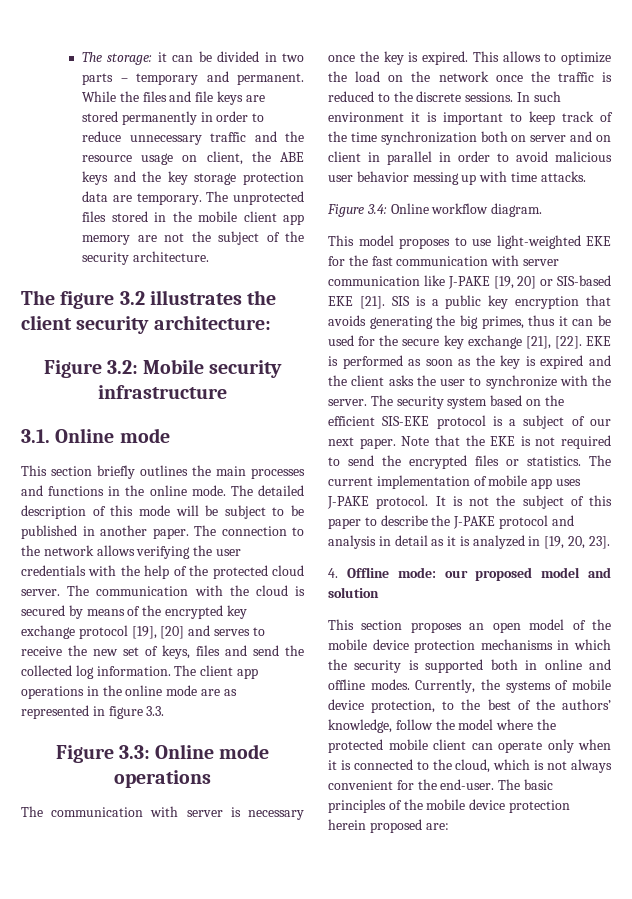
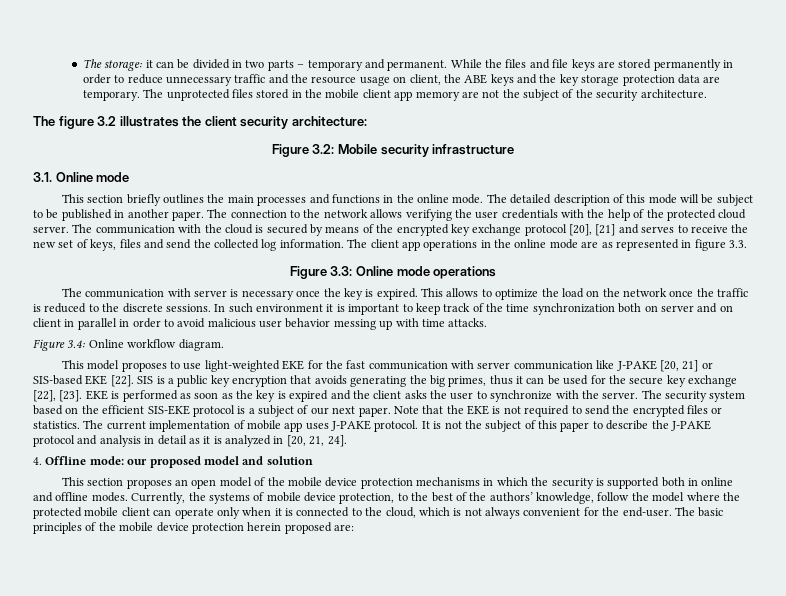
- The communication with the cloud is secured by means of the encrypted key exchange protocol [19], [20] and serves to receive the new set of keys, files and send the collected log information.
+ The communication with the cloud is secured by means of the encrypted key exchange protocol [20], [21] and serves to receive the new set of keys, files and send the collected log information.
- This model proposes to use light-weighted EKE for the fast communication with server communication like J-PAKE [19, 20] or SIS-based EKE [21].
+ This model proposes to use light-weighted EKE for the fast communication with server communication like J-PAKE [20, 21] or SIS-based EKE [22].
- SIS is a public key encryption that avoids generating the big primes, thus it can be used for the secure key exchange [21], [22].
+ SIS is a public key encryption that avoids generating the big primes, thus it can be used for the secure key exchange [22], [23].
- It is not the subject of this paper to describe the J-PAKE protocol and analysis in detail as it is analyzed in [19, 20, 23].
+ It is not the subject of this paper to describe the J-PAKE protocol and analysis in detail as it is analyzed in [20, 21, 24].

